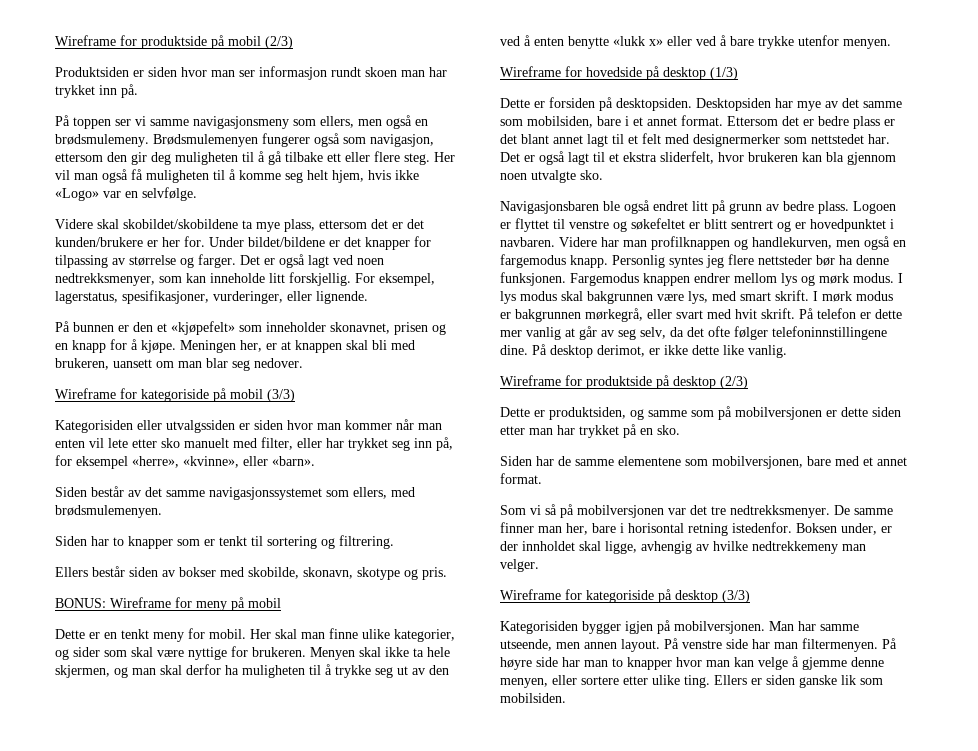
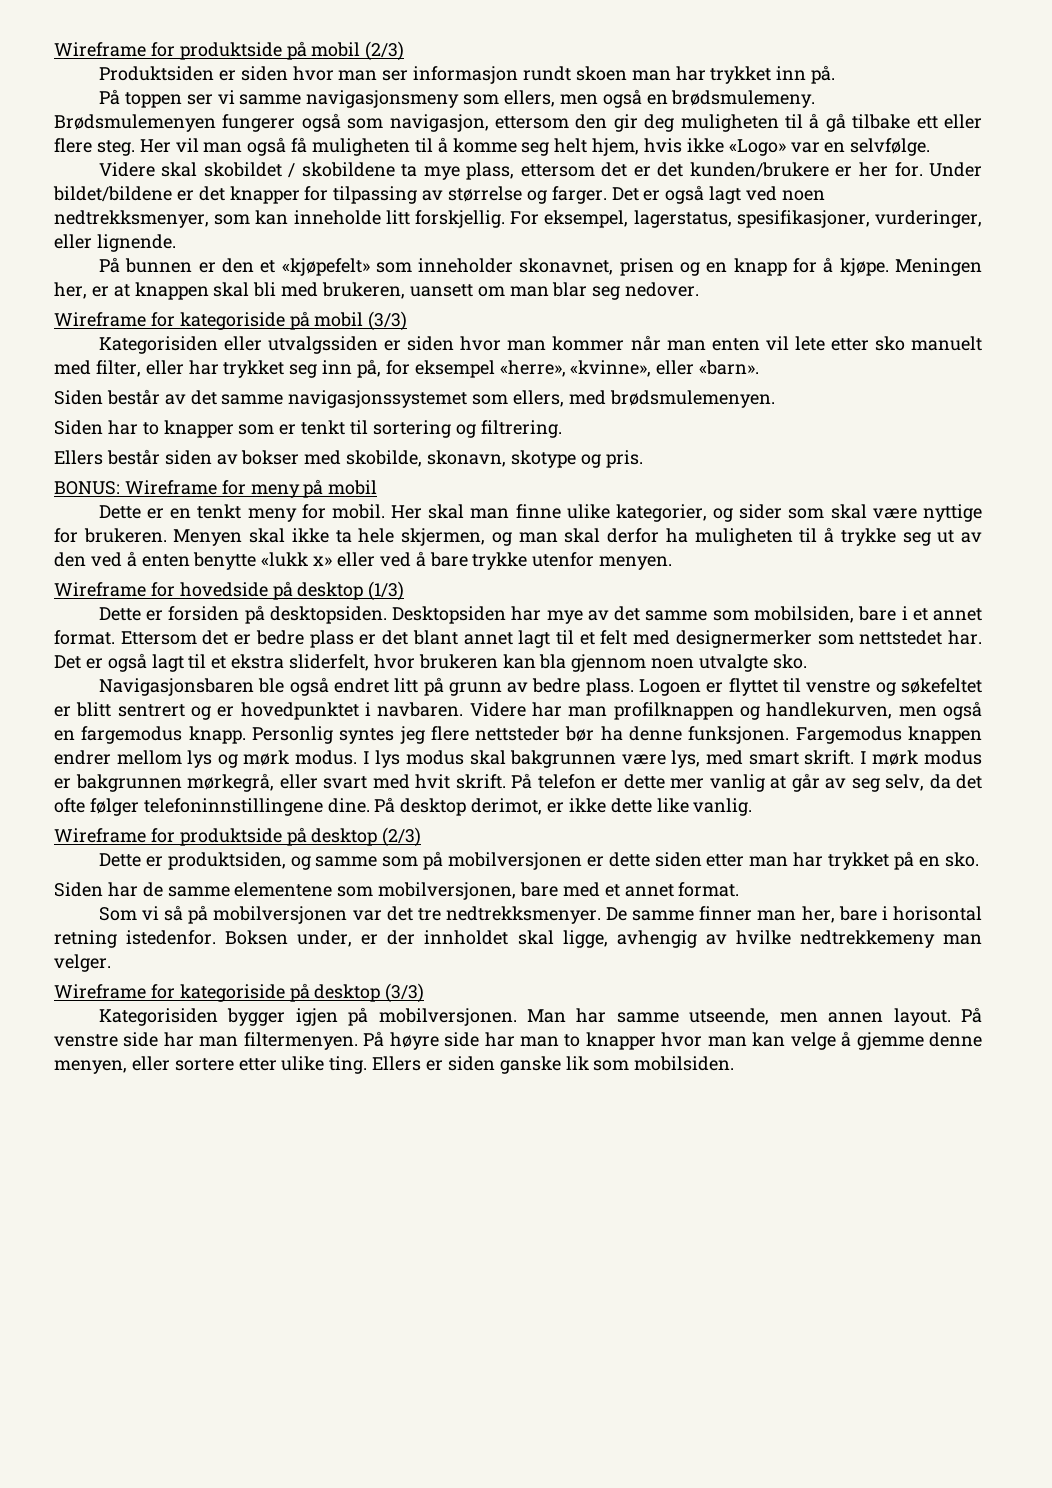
- Videre skal skobildet/skobildene ta mye plass, ettersom det er det kunden/brukere er her for.
+ Videre skal skobildet / skobildene ta mye plass, ettersom det er det kunden/brukere er her for.

